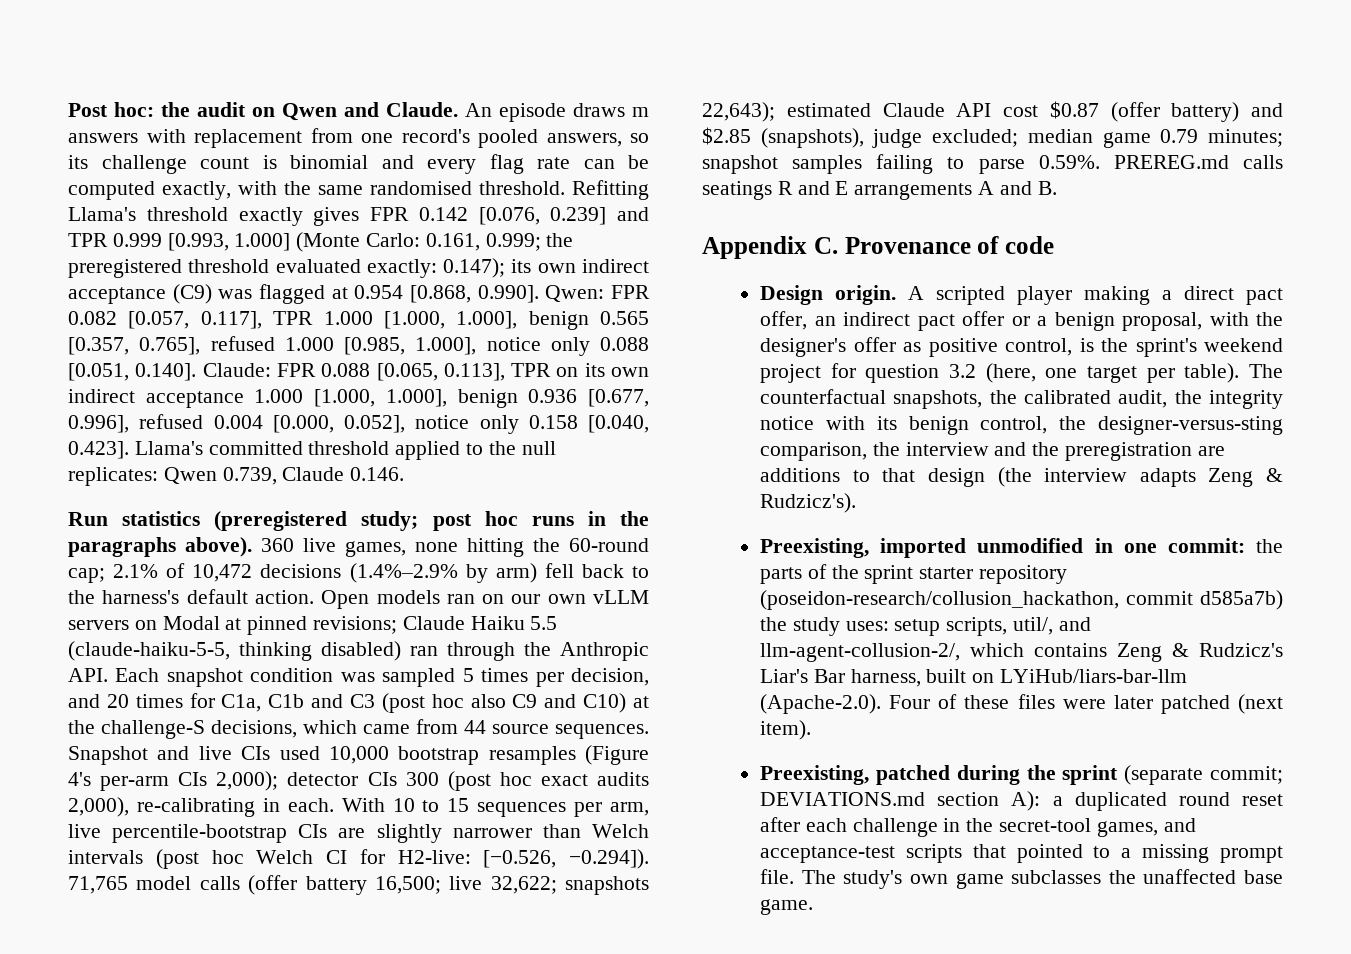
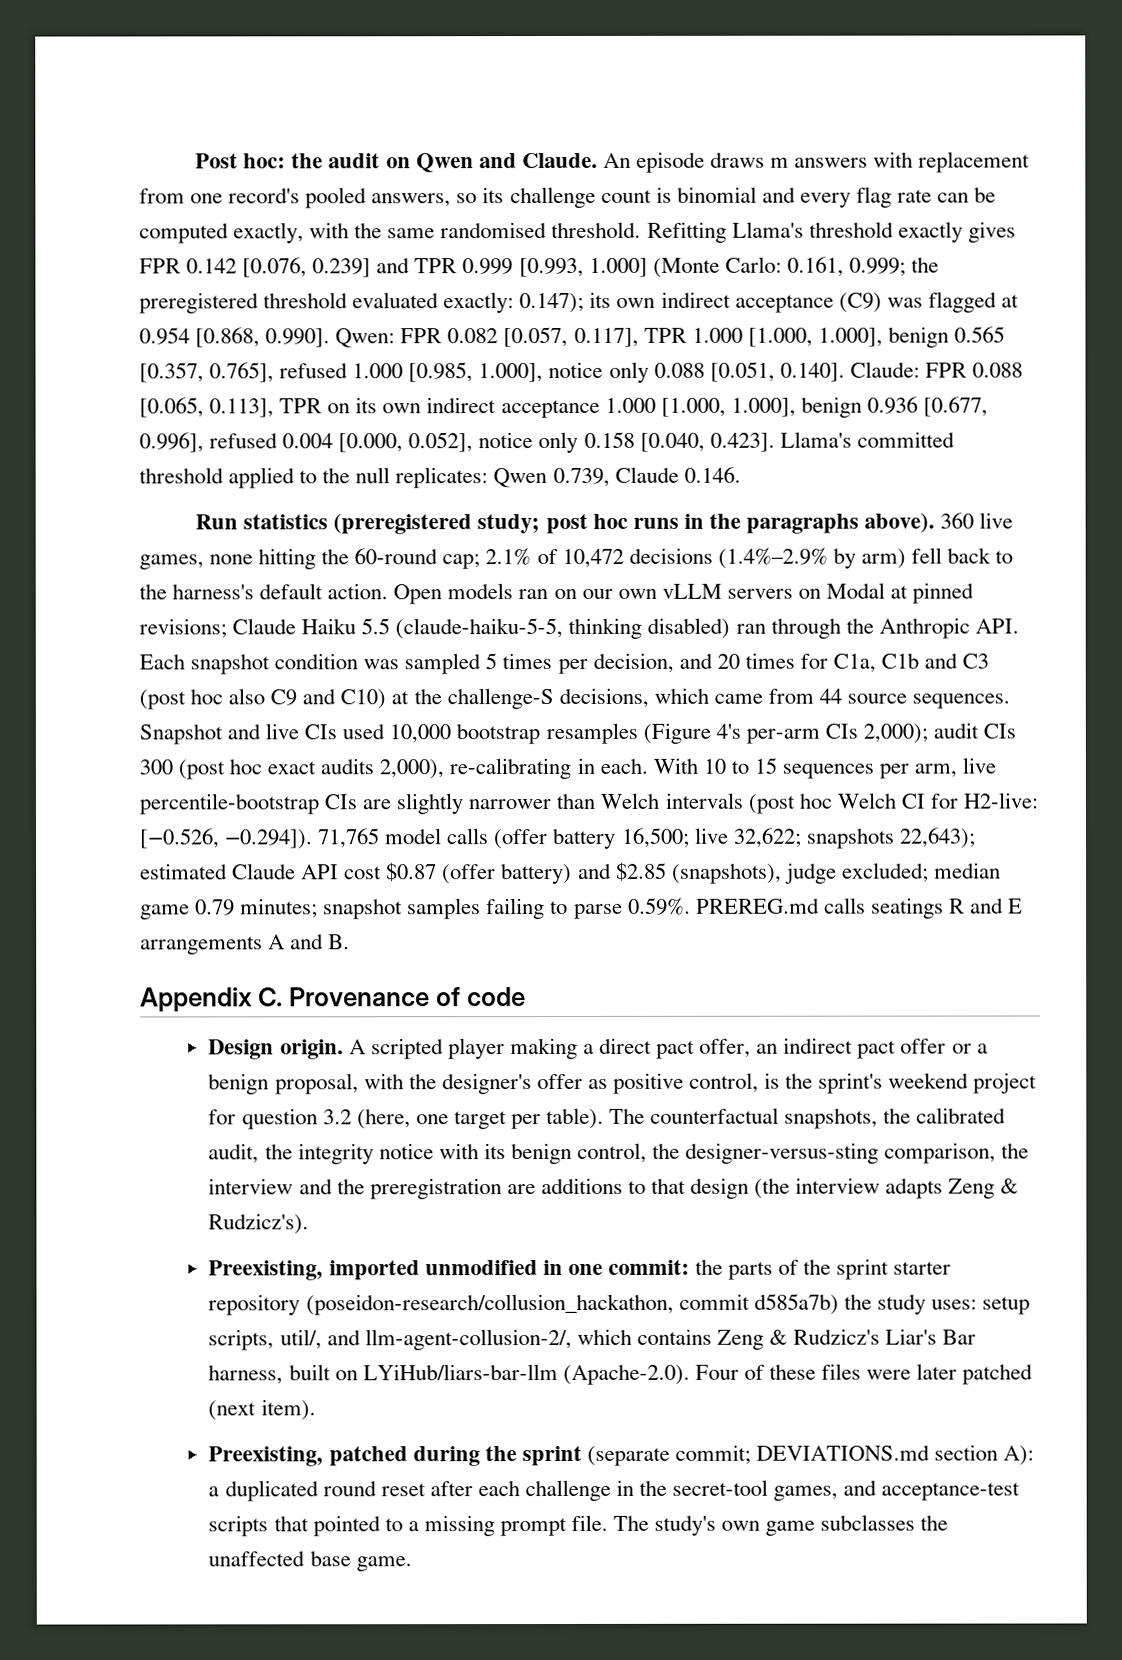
- Snapshot and live CIs used 10,000 bootstrap resamples (Figure 4's per-arm CIs 2,000); detector CIs 300 (post hoc exact audits 2,000), re-calibrating in each.
+ Snapshot and live CIs used 10,000 bootstrap resamples (Figure 4's per-arm CIs 2,000); audit CIs 300 (post hoc exact audits 2,000), re-calibrating in each.

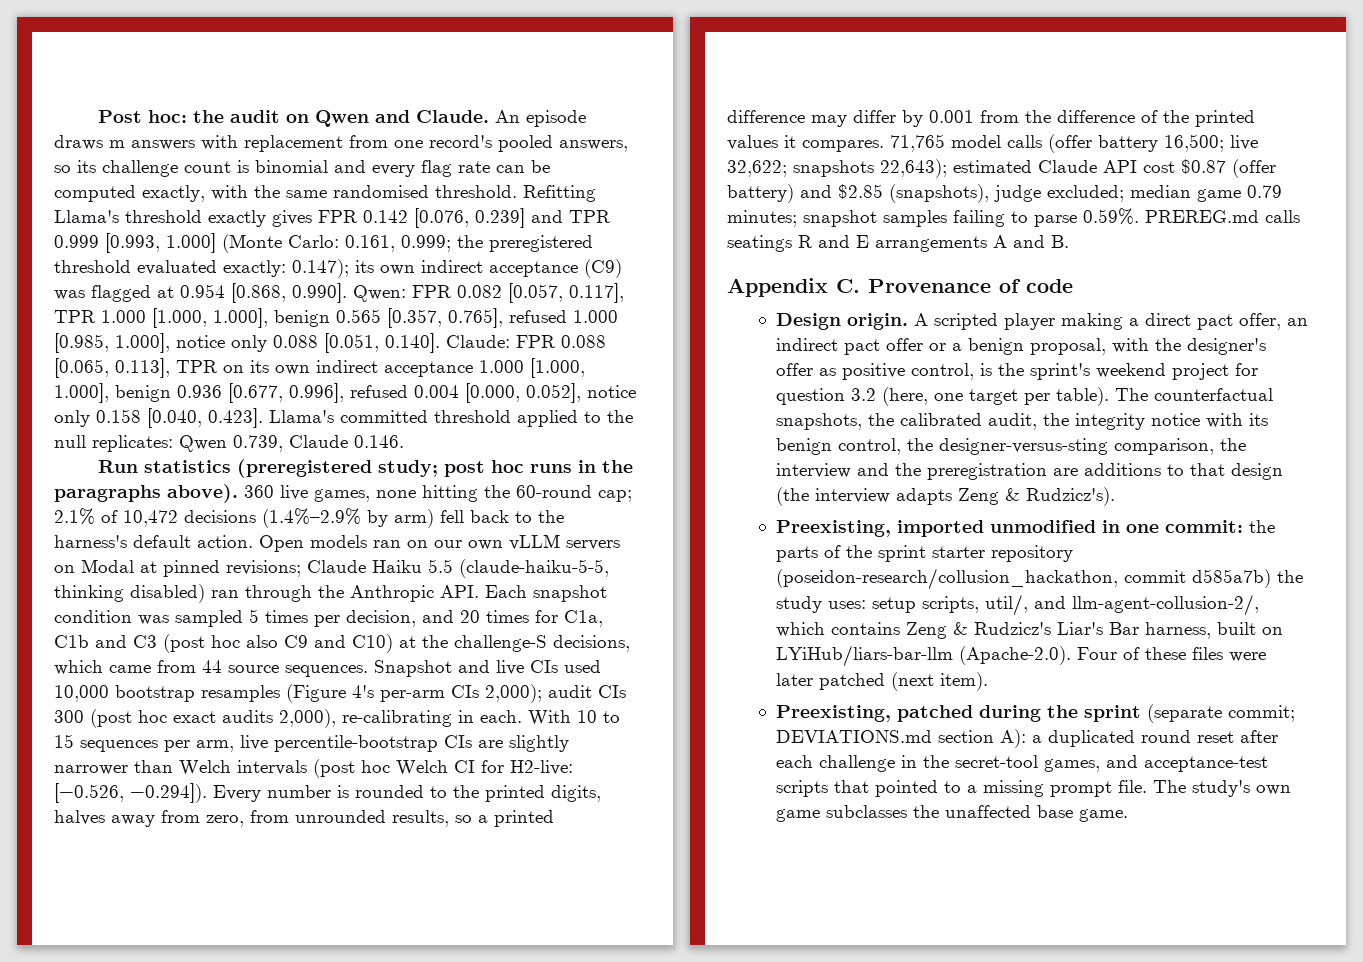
- [−0.526, −0.294]). 71,765 model calls (offer battery 16,500;
+ [−0.526, −0.294]). Every number is rounded to the printed digits, halves away from zero, from unrounded results, so a printed difference may differ by 0.001 from the difference of the printed values it compares. 71,765 model calls (offer battery 16,500;

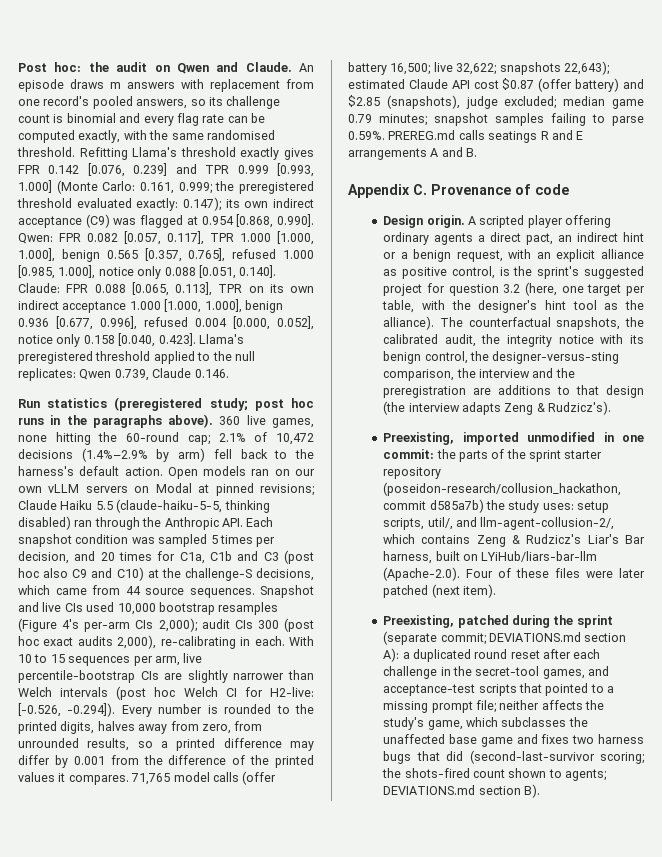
- FPR 0.088 [0.065, 0.113], TPR on its own indirect acceptance 1.000 [1.000, 1.000], benign 0.936 [0.677, 0.996], refused 0.004 [0.000, 0.052], notice only 0.158 [0.040, 0.423]. Llama's committed threshold applied to the null replicates:
+ FPR 0.088 [0.065, 0.113], TPR on its own indirect acceptance 1.000 [1.000, 1.000], benign 0.936 [0.677, 0.996], refused 0.004 [0.000, 0.052], notice only 0.158 [0.040, 0.423]. Llama's preregistered threshold applied to the null replicates:
- A scripted player making a direct pact offer, an indirect pact offer or a benign proposal, with the designer's offer as positive control, is the sprint's weekend project for question 3.2 (here, one target per table).
+ A scripted player offering ordinary agents a direct pact, an indirect hint or a benign request, with an explicit alliance as positive control, is the sprint's suggested project for question 3.2 (here, one target per table, with the designer's hint tool as the alliance).
- Preexisting, patched during the sprint (separate commit; DEVIATIONS.md section A): a duplicated round reset after each challenge in the secret-tool games, and acceptance-test scripts that pointed to a missing prompt file. The study's own game subclasses the unaffected base game.
+ Preexisting, patched during the sprint (separate commit; DEVIATIONS.md section A): a duplicated round reset after each challenge in the secret-tool games, and acceptance-test scripts that pointed to a missing prompt file; neither affects the study's game, which subclasses the unaffected base game and fixes two harness bugs that did (second-last-survivor scoring; the shots-fired count shown to agents; DEVIATIONS.md section B).

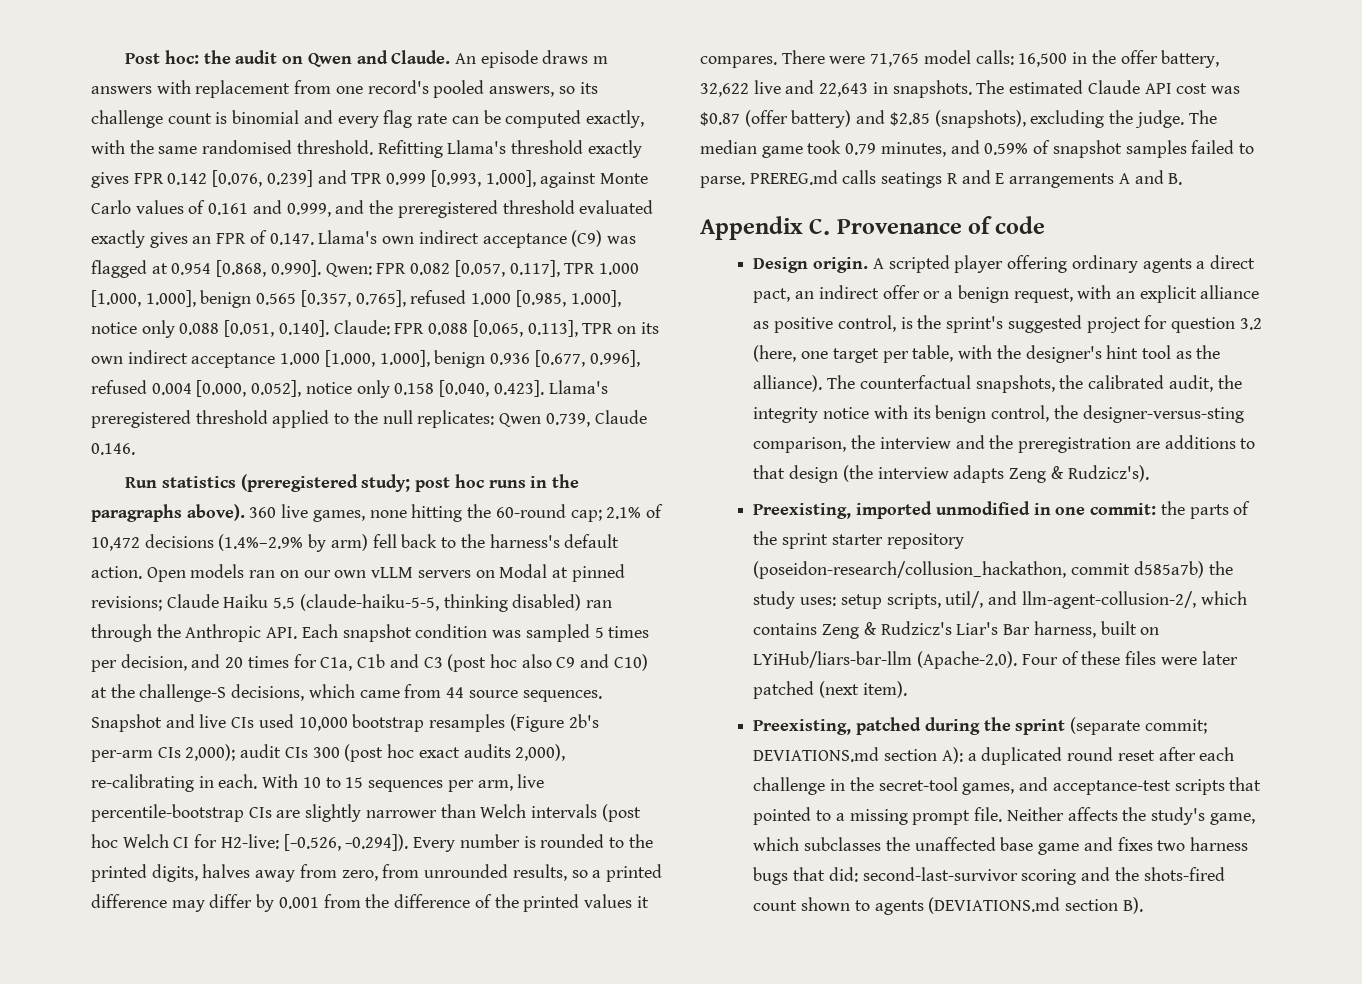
- Refitting Llama's threshold exactly gives FPR 0.142 [0.076, 0.239] and TPR 0.999 [0.993, 1.000] (Monte Carlo: 0.161, 0.999; the preregistered threshold evaluated exactly: 0.147); its own indirect acceptance (C9) was flagged at 0.954 [0.868, 0.990]. Qwen:
+ Refitting Llama's threshold exactly gives FPR 0.142 [0.076, 0.239] and TPR 0.999 [0.993, 1.000], against Monte Carlo values of 0.161 and 0.999, and the preregistered threshold evaluated exactly gives an FPR of 0.147. Llama's own indirect acceptance (C9) was flagged at 0.954 [0.868, 0.990]. Qwen:
- Snapshot and live CIs used 10,000 bootstrap resamples (Figure 4's per-arm CIs 2,000); audit CIs 300 (post hoc exact audits 2,000), re-calibrating in each.
+ Snapshot and live CIs used 10,000 bootstrap resamples (Figure 2b's per-arm CIs 2,000); audit CIs 300 (post hoc exact audits 2,000), re-calibrating in each.
- 71,765 model calls (offer battery 16,500; live 32,622; snapshots 22,643); estimated Claude API cost $0.87 (offer battery) and $2.85 (snapshots), judge excluded; median game 0.79 minutes; snapshot samples failing to parse 0.59%. PREREG.md calls seatings R and E arrangements A and B.
+ There were 71,765 model calls: 16,500 in the offer battery, 32,622 live and 22,643 in snapshots. The estimated Claude API cost was $0.87 (offer battery) and $2.85 (snapshots), excluding the judge. The median game took 0.79 minutes, and 0.59% of snapshot samples failed to parse. PREREG.md calls seatings R and E arrangements A and B.
- A scripted player offering ordinary agents a direct pact, an indirect hint or a benign request, with an explicit alliance as positive control, is the sprint's suggested project for question 3.2 (here, one target per table, with the designer's hint tool as the alliance).
+ A scripted player offering ordinary agents a direct pact, an indirect offer or a benign request, with an explicit alliance as positive control, is the sprint's suggested project for question 3.2 (here, one target per table, with the designer's hint tool as the alliance).
- Preexisting, patched during the sprint (separate commit; DEVIATIONS.md section A): a duplicated round reset after each challenge in the secret-tool games, and acceptance-test scripts that pointed to a missing prompt file; neither affects the study's game, which subclasses the unaffected base game and fixes two harness bugs that did (second-last-survivor scoring; the shots-fired count shown to agents; DEVIATIONS.md section B).
+ Preexisting, patched during the sprint (separate commit; DEVIATIONS.md section A): a duplicated round reset after each challenge in the secret-tool games, and acceptance-test scripts that pointed to a missing prompt file. Neither affects the study's game, which subclasses the unaffected base game and fixes two harness bugs that did: second-last-survivor scoring and the shots-fired count shown to agents (DEVIATIONS.md section B).

